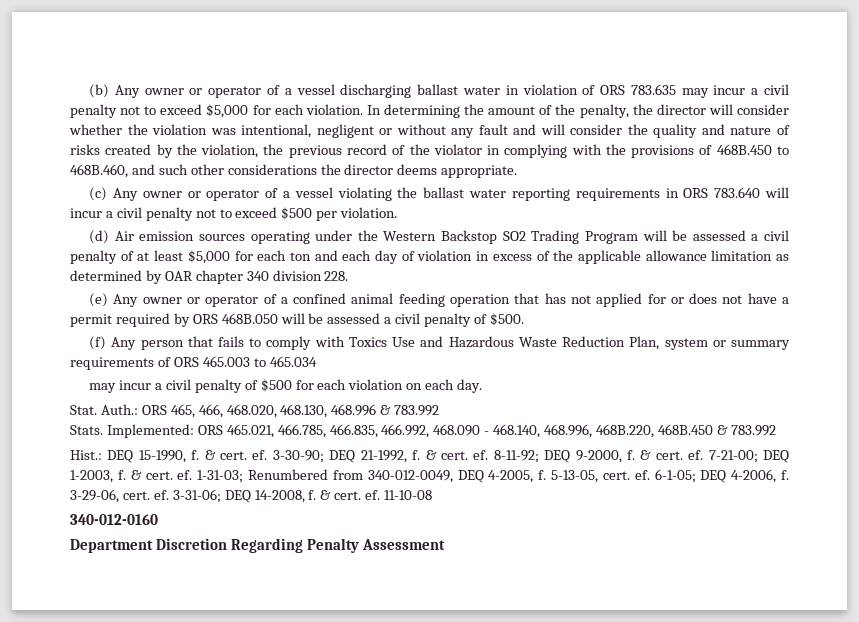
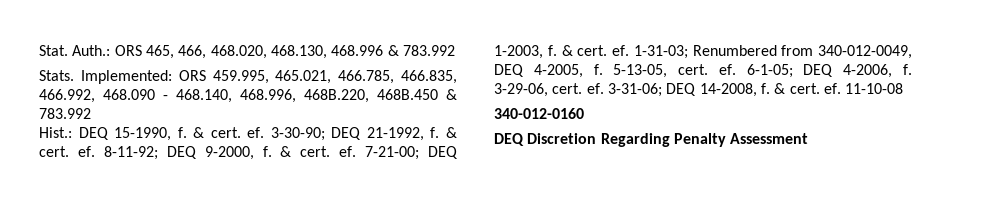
- (b) Any owner or operator of a vessel discharging ballast water in violation of ORS 783.635 may incur a civil penalty not to exceed $5,000 for each violation. In determining the amount of the penalty, the director will consider whether the violation was intentional, negligent or without any fault and will consider the quality and nature of risks created by the violation, the previous record of the violator in complying with the provisions of 468B.450 to 468B.460, and such other considerations the director deems appropriate.
- (c) Any owner or operator of a vessel violating the ballast water reporting requirements in ORS 783.640 will incur a civil penalty not to exceed $500 per violation.
- (d) Air emission sources operating under the Western Backstop SO2 Trading Program will be assessed a civil penalty of at least $5,000 for each ton and each day of violation in excess of the applicable allowance limitation as determined by OAR chapter 340 division 228.
- (e) Any owner or operator of a confined animal feeding operation that has not applied for or does not have a permit required by ORS 468B.050 will be assessed a civil penalty of $500.
- (f) Any person that fails to comply with Toxics Use and Hazardous Waste Reduction Plan, system or summary requirements of ORS 465.003 to 465.034
- may incur a civil penalty of $500 for each violation on each day.
- Implemented: ORS 465.021, 466.785, 466.835, 466.992, 468.090 - 468.140, 468.996, 468B.220, 468B.450 & 783.992
+ Implemented: ORS 459.995, 465.021, 466.785, 466.835, 466.992, 468.090 - 468.140, 468.996, 468B.220, 468B.450 & 783.992
- Department Discretion Regarding Penalty Assessment
+ DEQ Discretion Regarding Penalty Assessment

